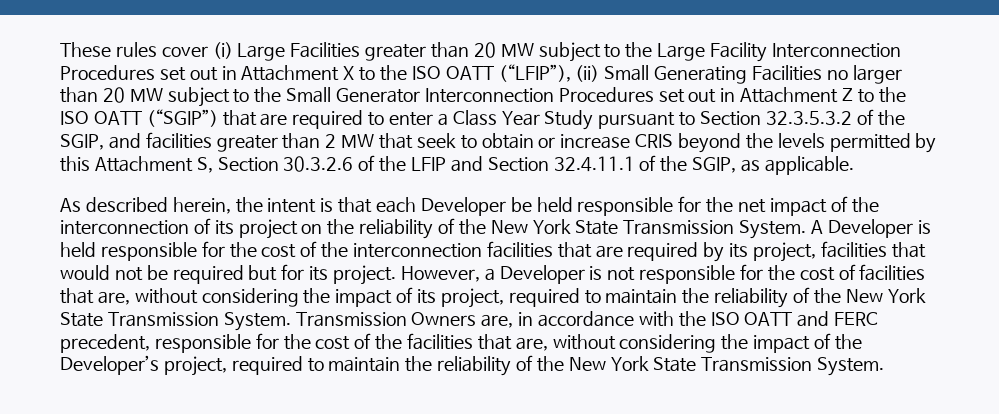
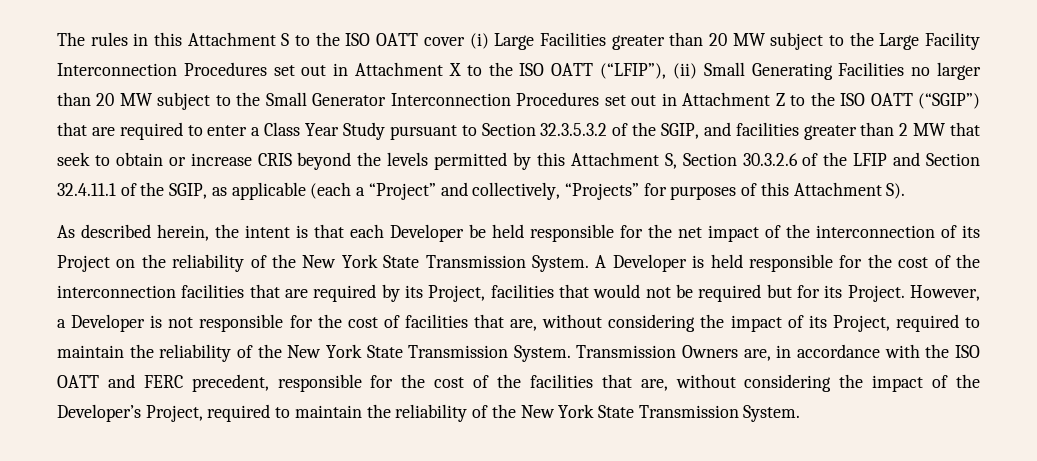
- These rules cover (i) Large Facilities greater than 20 MW subject to the Large Facility Interconnection Procedures set out in Attachment X to the ISO OATT (“LFIP”), (ii) Small Generating Facilities no larger than 20 MW subject to the Small Generator Interconnection Procedures set out in Attachment Z to the ISO OATT (“SGIP”) that are required to enter a Class Year Study pursuant to Section 32.3.5.3.2 of the SGIP, and facilities greater than 2 MW that seek to obtain or increase CRIS beyond the levels permitted by this Attachment S, Section 30.3.2.6 of the LFIP and Section 32.4.11.1 of the SGIP, as applicable.
+ The rules in this Attachment S to the ISO OATT cover (i) Large Facilities greater than 20 MW subject to the Large Facility Interconnection Procedures set out in Attachment X to the ISO OATT (“LFIP”), (ii) Small Generating Facilities no larger than 20 MW subject to the Small Generator Interconnection Procedures set out in Attachment Z to the ISO OATT (“SGIP”) that are required to enter a Class Year Study pursuant to Section 32.3.5.3.2 of the SGIP, and facilities greater than 2 MW that seek to obtain or increase CRIS beyond the levels permitted by this Attachment S, Section 30.3.2.6 of the LFIP and Section 32.4.11.1 of the SGIP, as applicable (each a “Project” and collectively, “Projects” for purposes of this Attachment S).
- As described herein, the intent is that each Developer be held responsible for the net impact of the interconnection of its project on the reliability of the New York State Transmission System.
+ As described herein, the intent is that each Developer be held responsible for the net impact of the interconnection of its Project on the reliability of the New York State Transmission System.
- A Developer is held responsible for the cost of the interconnection facilities that are required by its project, facilities that would not be required but for its project.
+ A Developer is held responsible for the cost of the interconnection facilities that are required by its Project, facilities that would not be required but for its Project.
- However, a Developer is not responsible for the cost of facilities that are, without considering the impact of its project, required to maintain the reliability of the New York State Transmission System.
+ However, a Developer is not responsible for the cost of facilities that are, without considering the impact of its Project, required to maintain the reliability of the New York State Transmission System.
- Transmission Owners are, in accordance with the ISO OATT and FERC precedent, responsible for the cost of the facilities that are, without considering the impact of the Developer’s project, required to maintain the reliability of the New York State Transmission System.
+ Transmission Owners are, in accordance with the ISO OATT and FERC precedent, responsible for the cost of the facilities that are, without considering the impact of the Developer’s Project, required to maintain the reliability of the New York State Transmission System.

